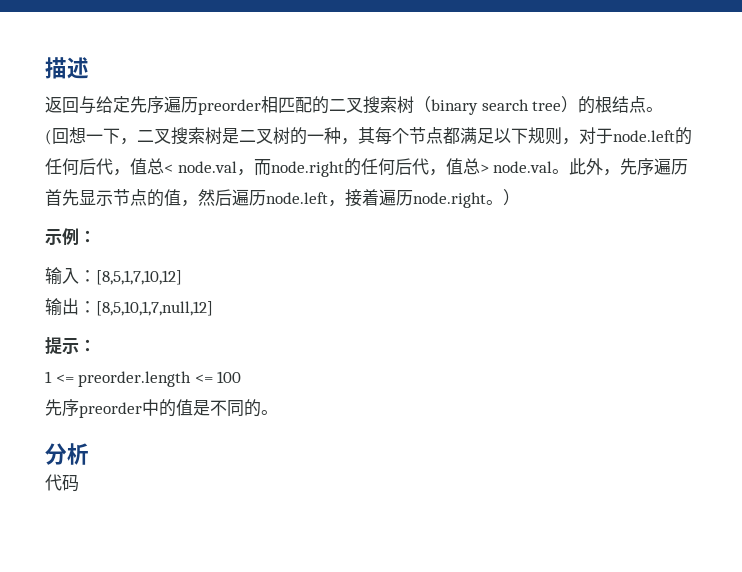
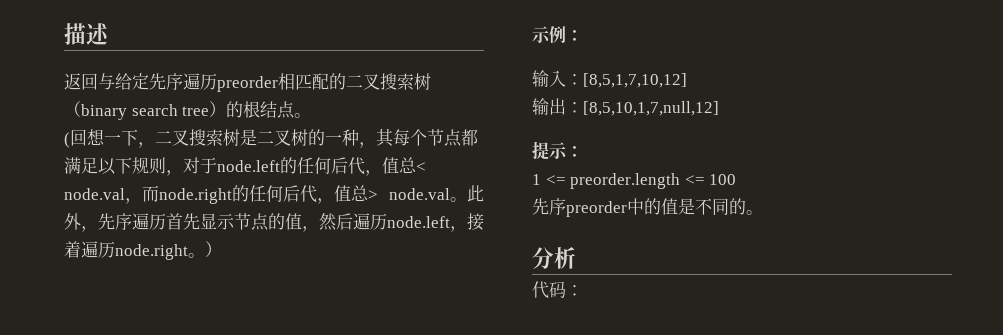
- 代码
+ 代码：

